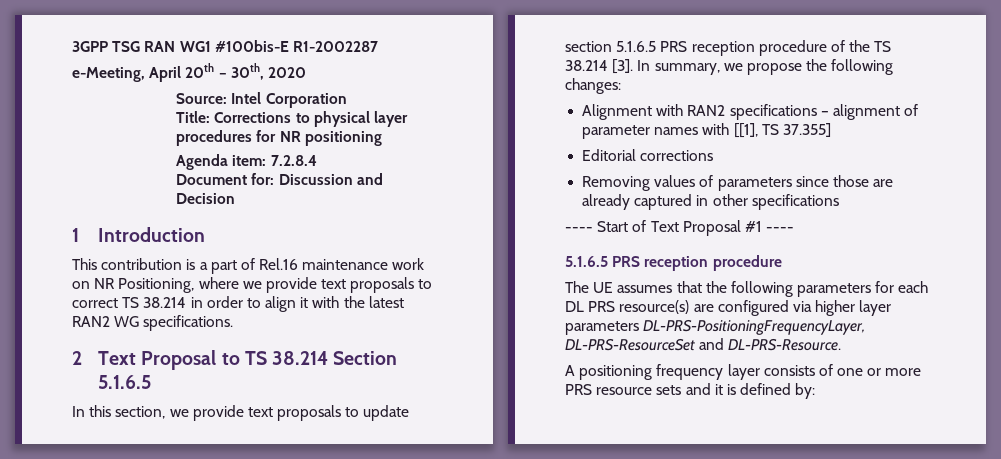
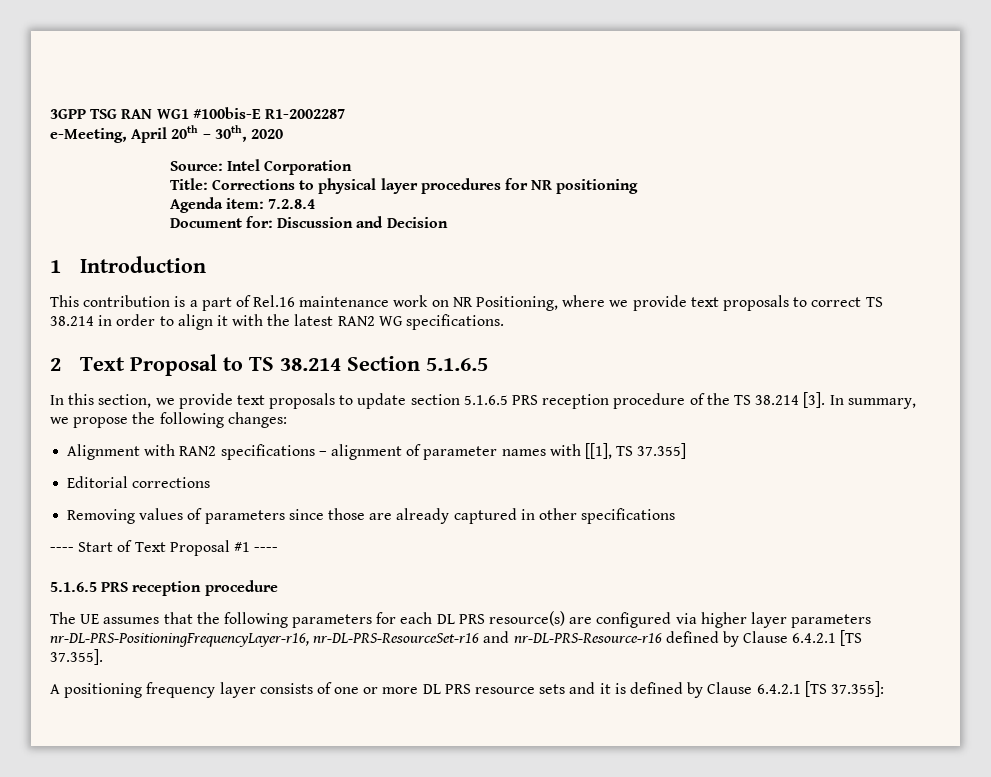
- The UE assumes that the following parameters for each DL PRS resource(s) are configured via higher layer parameters DL-PRS-PositioningFrequencyLayer, DL-PRS-ResourceSet and DL-PRS-Resource.
+ The UE assumes that the following parameters for each DL PRS resource(s) are configured via higher layer parameters nr-DL-PRS-PositioningFrequencyLayer-r16, nr-DL-PRS-ResourceSet-r16 and nr-DL-PRS-Resource-r16 defined by Clause 6.4.2.1 [TS 37.355].
- A positioning frequency layer consists of one or more PRS resource sets and it is defined by:
+ A positioning frequency layer consists of one or more DL PRS resource sets and it is defined by Clause 6.4.2.1 [TS 37.355]:

